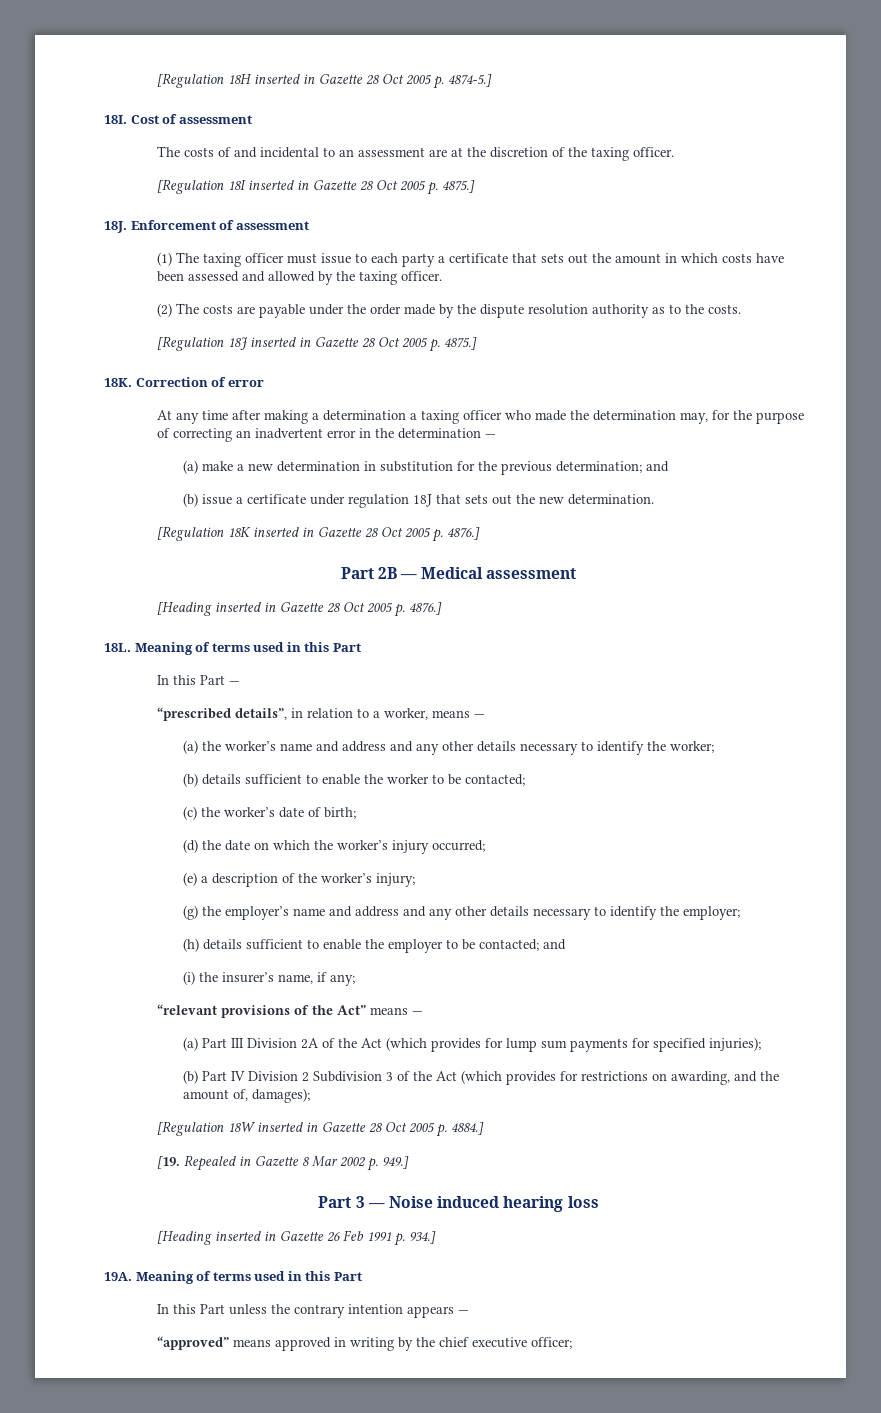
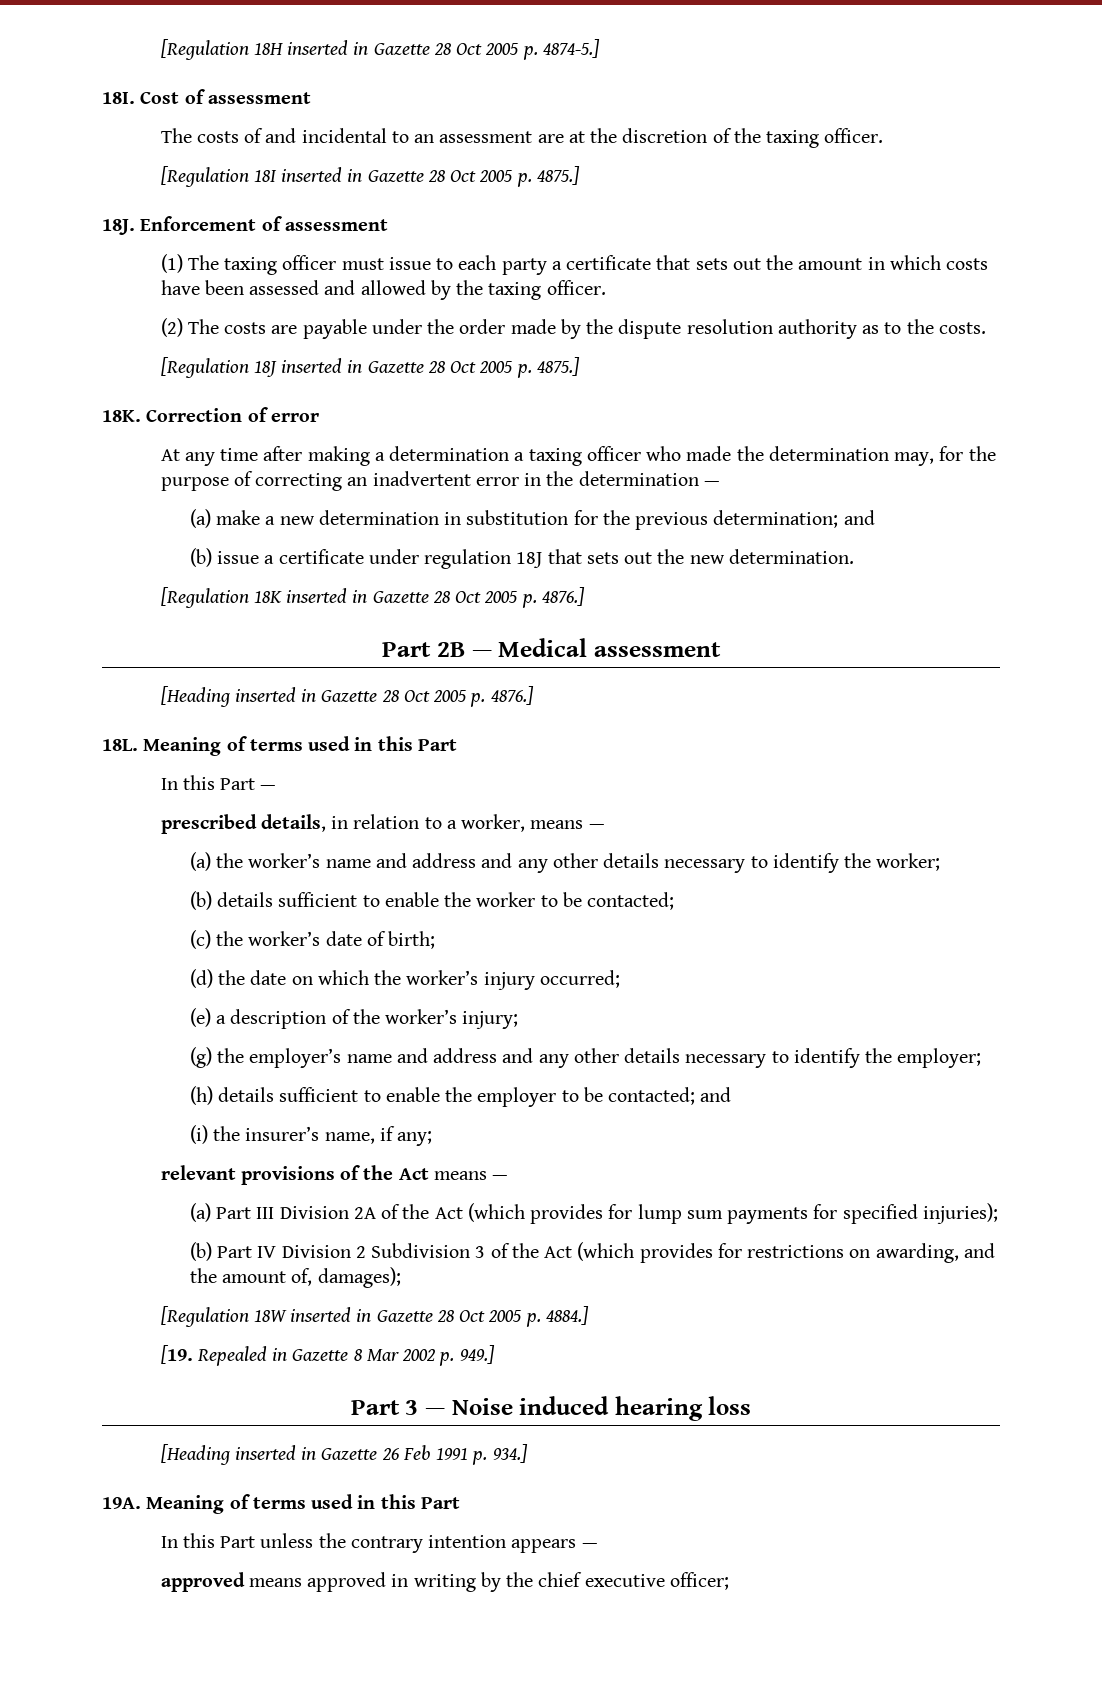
- “prescribed details”, in relation to a worker, means —
+ prescribed details, in relation to a worker, means —
- “relevant provisions of the Act” means —
+ relevant provisions of the Act means —
- “approved” means approved in writing by the chief executive officer;
+ approved means approved in writing by the chief executive officer;

